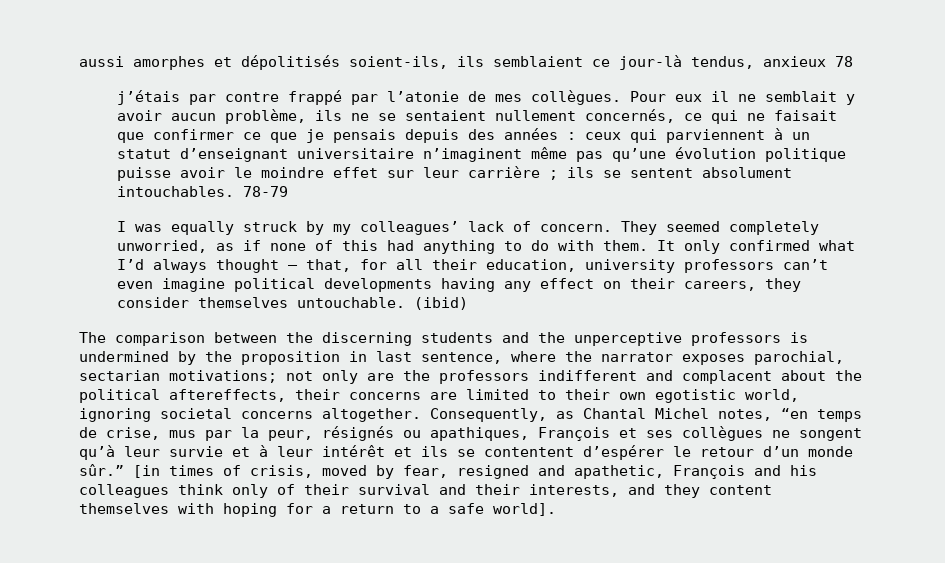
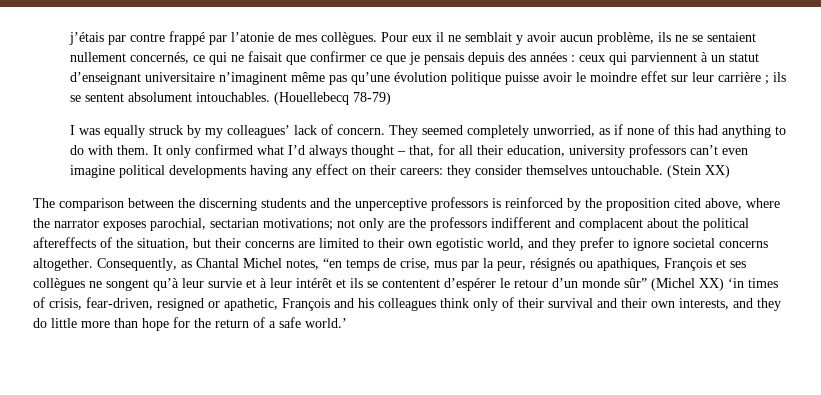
- aussi amorphes et dépolitisés soient-ils, ils semblaient ce jour-là tendus, anxieux 78
- 78-79
+ (Houellebecq 78-79)
- It only confirmed what I’d always thought – that, for all their education, university professors can’t even imagine political developments having any effect on their careers, they consider themselves untouchable.
+ It only confirmed what I’d always thought – that, for all their education, university professors can’t even imagine political developments having any effect on their careers: they consider themselves untouchable.
- (ibid)
+ (Stein XX)
- The comparison between the discerning students and the unperceptive professors is undermined by the proposition in last sentence, where the narrator exposes parochial, sectarian motivations; not only are the professors indifferent and complacent about the political aftereffects, their concerns are limited to their own egotistic world, ignoring societal concerns altogether.
+ The comparison between the discerning students and the unperceptive professors is reinforced by the proposition cited above, where the narrator exposes parochial, sectarian motivations; not only are the professors indifferent and complacent about the political aftereffects of the situation, but their concerns are limited to their own egotistic world, and they prefer to ignore societal concerns altogether.
- Consequently, as Chantal Michel notes, “en temps de crise, mus par la peur, résignés ou apathiques, François et ses collègues ne songent qu’à leur survie et à leur intérêt et ils se contentent d’espérer le retour d’un monde sûr.” [in times of crisis, moved by fear, resigned and apathetic, François and his colleagues think only of their survival and their interests, and they content themselves with hoping for a return to a safe world].
+ Consequently, as Chantal Michel notes, “en temps de crise, mus par la peur, résignés ou apathiques, François et ses collègues ne songent qu’à leur survie et à leur intérêt et ils se contentent d’espérer le retour d’un monde sûr” (Michel XX) ‘in times of crisis, fear-driven, resigned or apathetic, François and his colleagues think only of their survival and their own interests, and they do little more than hope for the return of a safe world.’

